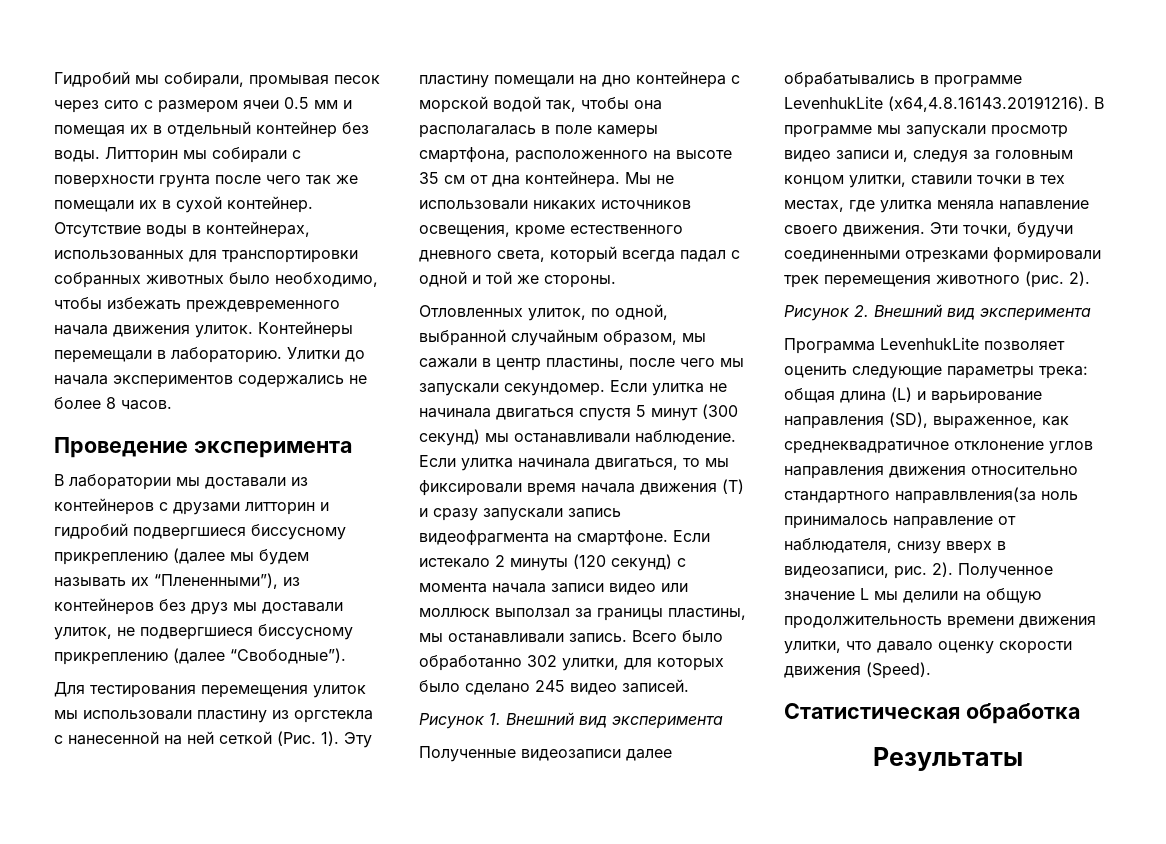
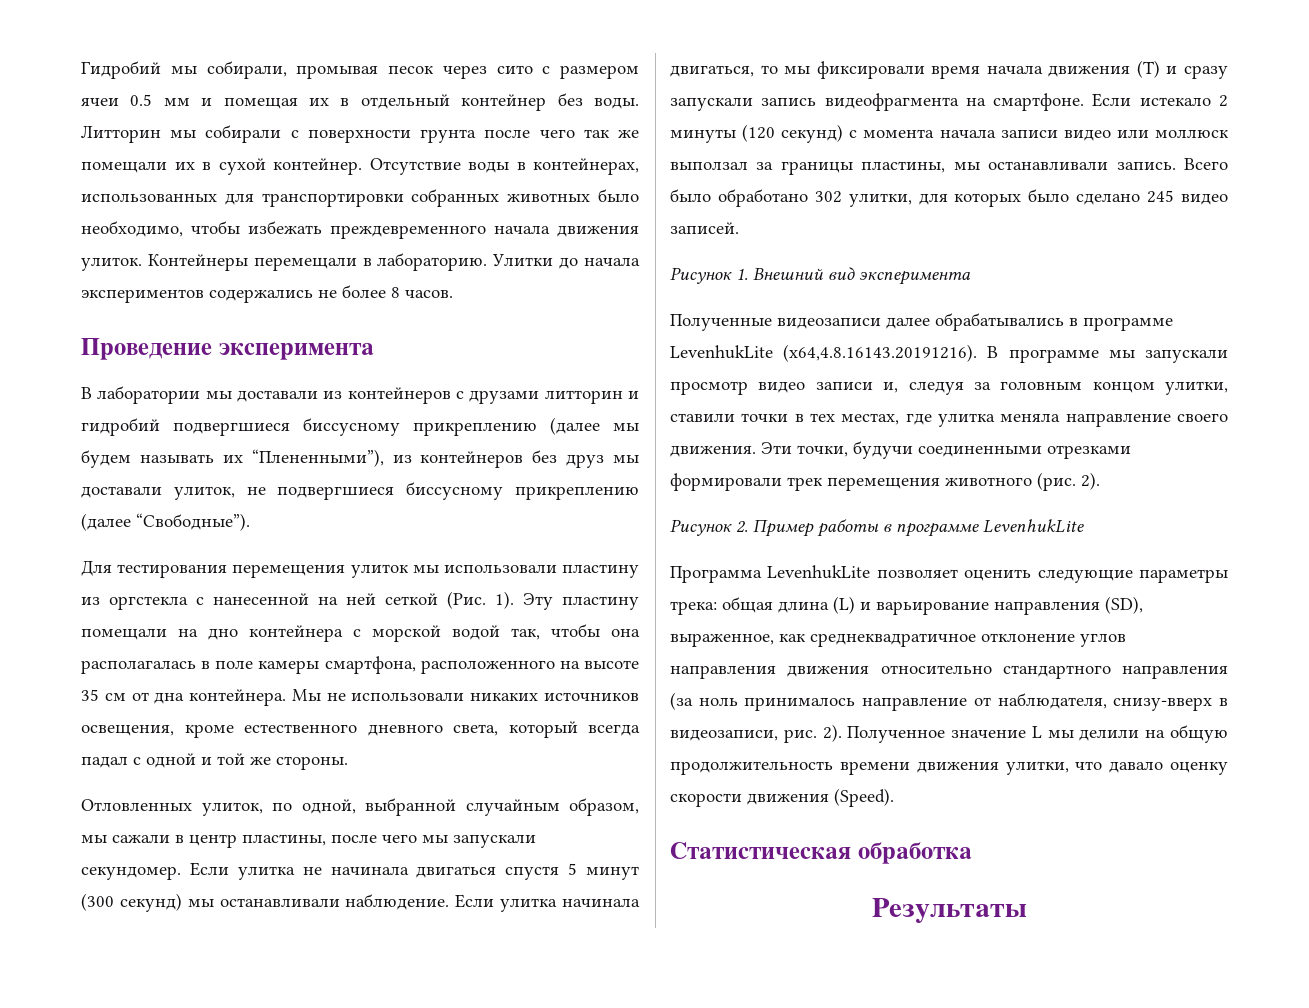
- Всего было обработанно 302 улитки, для которых было сделано 245 видео записей.
+ Всего было обработано 302 улитки, для которых было сделано 245 видео записей.
- Полученные видеозаписи далее обрабатывались в программе LevenhukLite (x64,4.8.16143.20191216). В программе мы запускали просмотр видео записи и, следуя за головным концом улитки, ставили точки в тех местах, где улитка меняла напавление своего движения.
+ Полученные видеозаписи далее обрабатывались в программе LevenhukLite (x64,4.8.16143.20191216). В программе мы запускали просмотр видео записи и, следуя за головным концом улитки, ставили точки в тех местах, где улитка меняла направление своего движения.
- Рисунок 2. Внешний вид эксперимента
+ Рисунок 2. Пример работы в программе LevenhukLite
- Программа LevenhukLite позволяет оценить следующие параметры трека: общая длина (L) и варьирование направления (SD), выраженное, как среднеквадратичное отклонение углов направления движения относительно стандартного направлвления(за ноль принималось направление от наблюдателя, снизу вверх в видеозаписи, рис.
+ Программа LevenhukLite позволяет оценить следующие параметры трека: общая длина (L) и варьирование направления (SD), выраженное, как среднеквадратичное отклонение углов направления движения относительно стандартного направления (за ноль принималось направление от наблюдателя, снизу-вверх в видеозаписи, рис.

